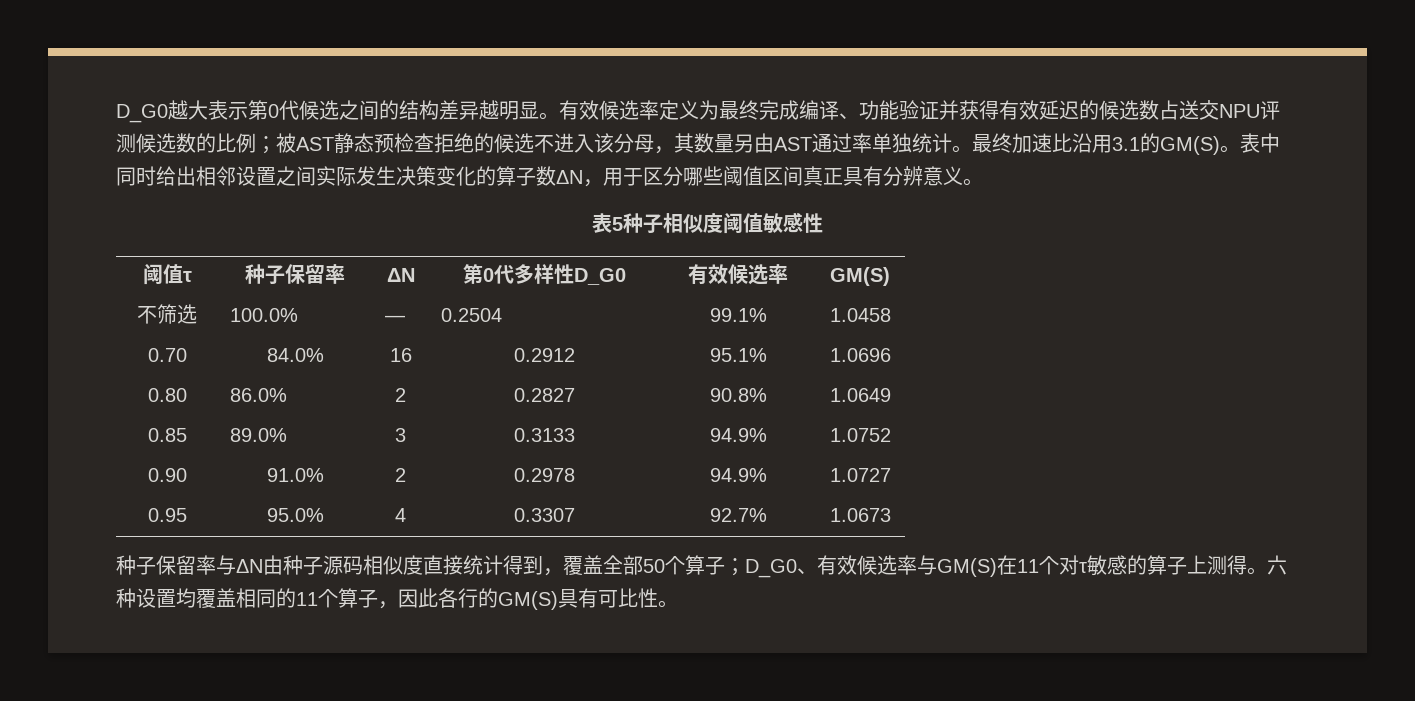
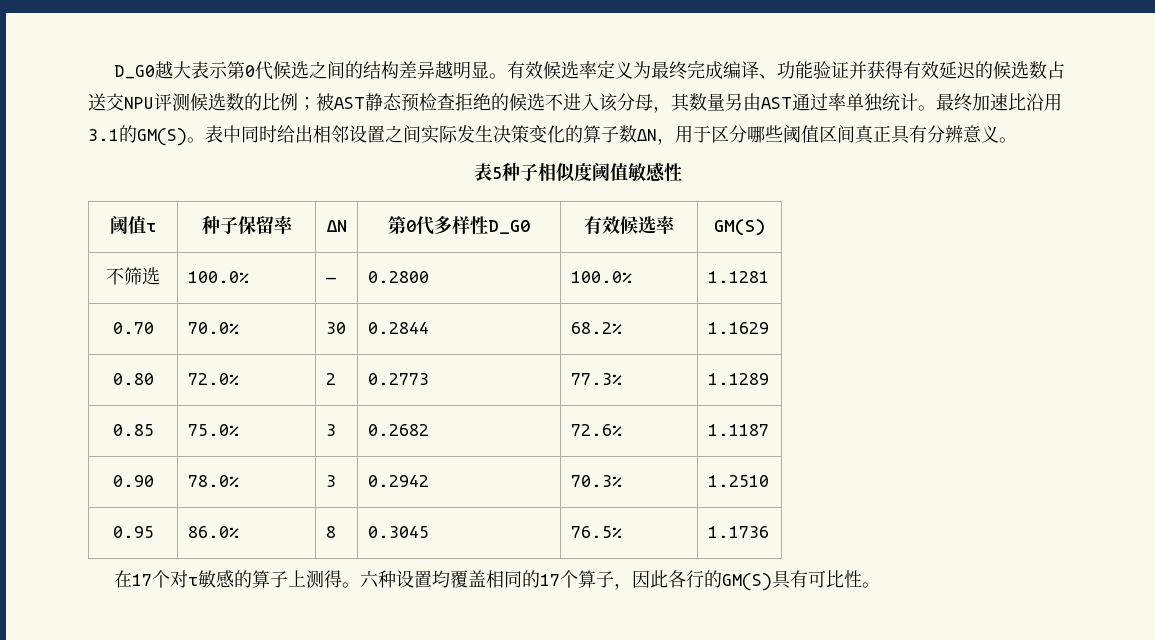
- 不筛选 | 100.0% | — | 0.2504 | 99.1% | 1.0458
- 0.70 | 84.0% | 16 | 0.2912 | 95.1% | 1.0696
+ 不筛选 | 100.0% | — | 0.2800 | 100.0% | 1.1281
+ 0.70 | 70.0% | 30 | 0.2844 | 68.2% | 1.1629
- 0.80 | 86.0% | 2 | 0.2827 | 90.8% | 1.0649
+ 0.80 | 72.0% | 2 | 0.2773 | 77.3% | 1.1289
- 0.85 | 89.0% | 3 | 0.3133 | 94.9% | 1.0752
- 0.90 | 91.0% | 2 | 0.2978 | 94.9% | 1.0727
- 0.95 | 95.0% | 4 | 0.3307 | 92.7% | 1.0673
- 种子保留率与ΔN由种子源码相似度直接统计得到，覆盖全部50个算子；D_G0、有效候选率与GM(S)在11个对τ敏感的算子上测得。
+ 0.85 | 75.0% | 3 | 0.2682 | 72.6% | 1.1187
+ 0.90 | 78.0% | 3 | 0.2942 | 70.3% | 1.2510
+ 0.95 | 86.0% | 8 | 0.3045 | 76.5% | 1.1736
+ 在17个对τ敏感的算子上测得。
- 六种设置均覆盖相同的11个算子，因此各行的GM(S)具有可比性。
+ 六种设置均覆盖相同的17个算子，因此各行的GM(S)具有可比性。

